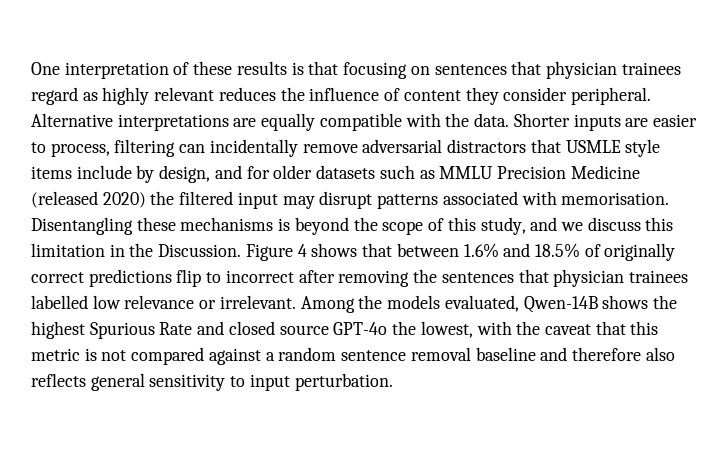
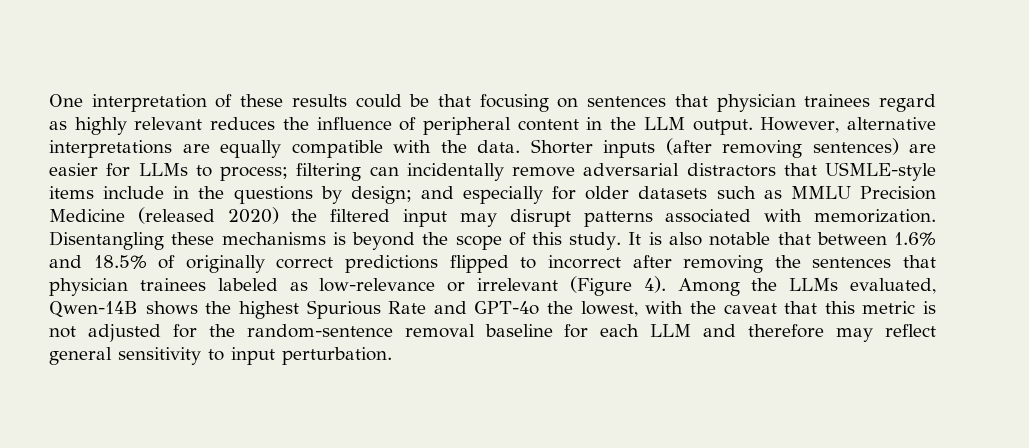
- One interpretation of these results is that focusing on sentences that physician trainees regard as highly relevant reduces the influence of content they consider peripheral. Alternative interpretations are equally compatible with the data.
+ One interpretation of these results could be that focusing on sentences that physician trainees regard as highly relevant reduces the influence of peripheral content in the LLM output. However, alternative interpretations are equally compatible with the data.
- Shorter inputs are easier to process, filtering can incidentally remove adversarial distractors that USMLE style items include by design, and for older datasets such as MMLU Precision Medicine (released 2020) the filtered input may disrupt patterns associated with memorisation.
+ Shorter inputs (after removing sentences) are easier for LLMs to process; filtering can incidentally remove adversarial distractors that USMLE-style items include in the questions by design; and especially for older datasets such as MMLU Precision Medicine (released 2020) the filtered input may disrupt patterns associated with memorization.
- Disentangling these mechanisms is beyond the scope of this study, and we discuss this limitation in the Discussion. Figure 4 shows that between 1.6% and 18.5% of originally correct predictions flip to incorrect after removing the sentences that physician trainees labelled low relevance or irrelevant.
+ Disentangling these mechanisms is beyond the scope of this study. It is also notable that between 1.6% and 18.5% of originally correct predictions flipped to incorrect after removing the sentences that physician trainees labeled as low-relevance or irrelevant (Figure 4).
- Among the models evaluated, Qwen-14B shows the highest Spurious Rate and closed source GPT-4o the lowest, with the caveat that this metric is not compared against a random sentence removal baseline and therefore also reflects general sensitivity to input perturbation.
+ Among the LLMs evaluated, Qwen-14B shows the highest Spurious Rate and GPT-4o the lowest, with the caveat that this metric is not adjusted for the random-sentence removal baseline for each LLM and therefore may reflect general sensitivity to input perturbation.

